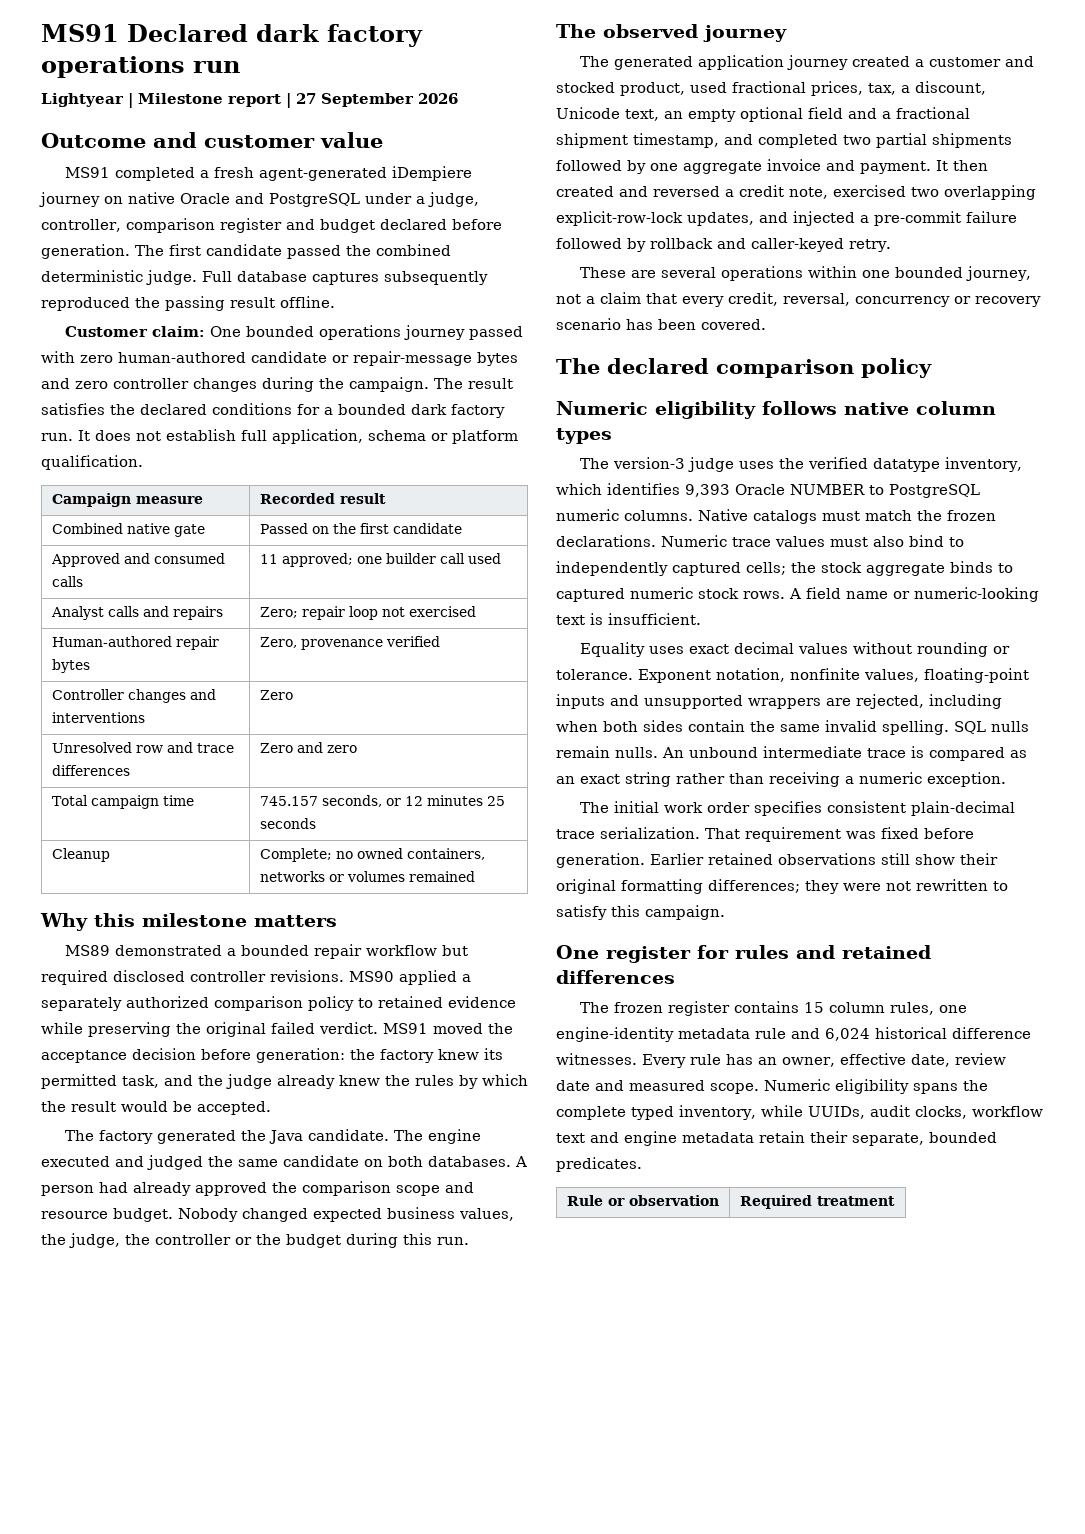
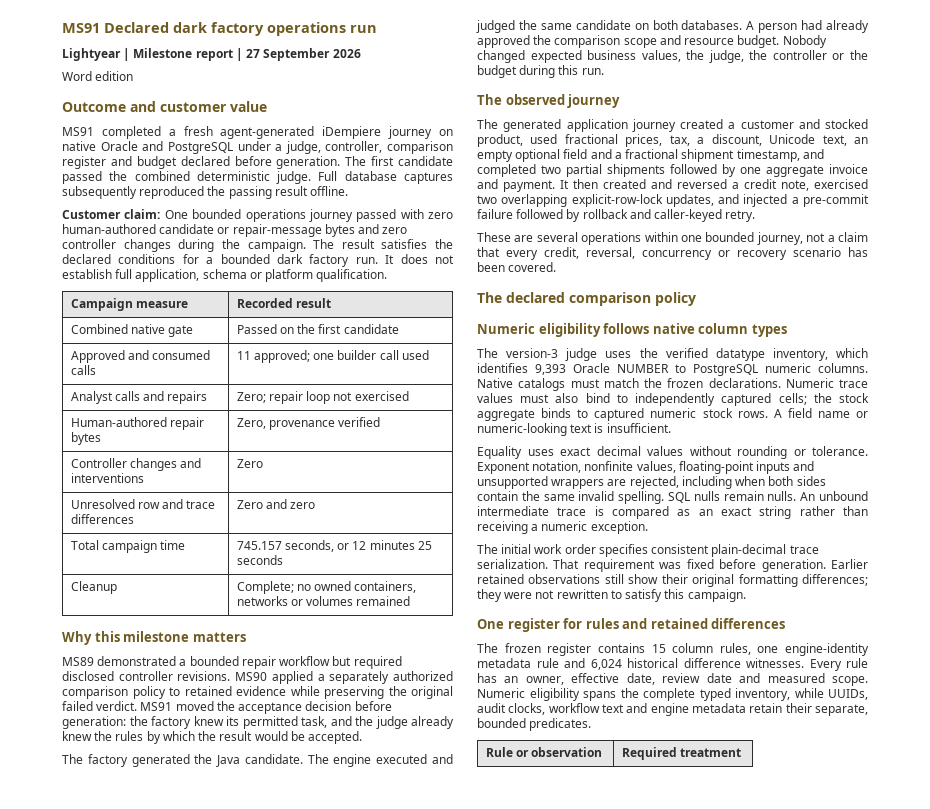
+ Word edition

